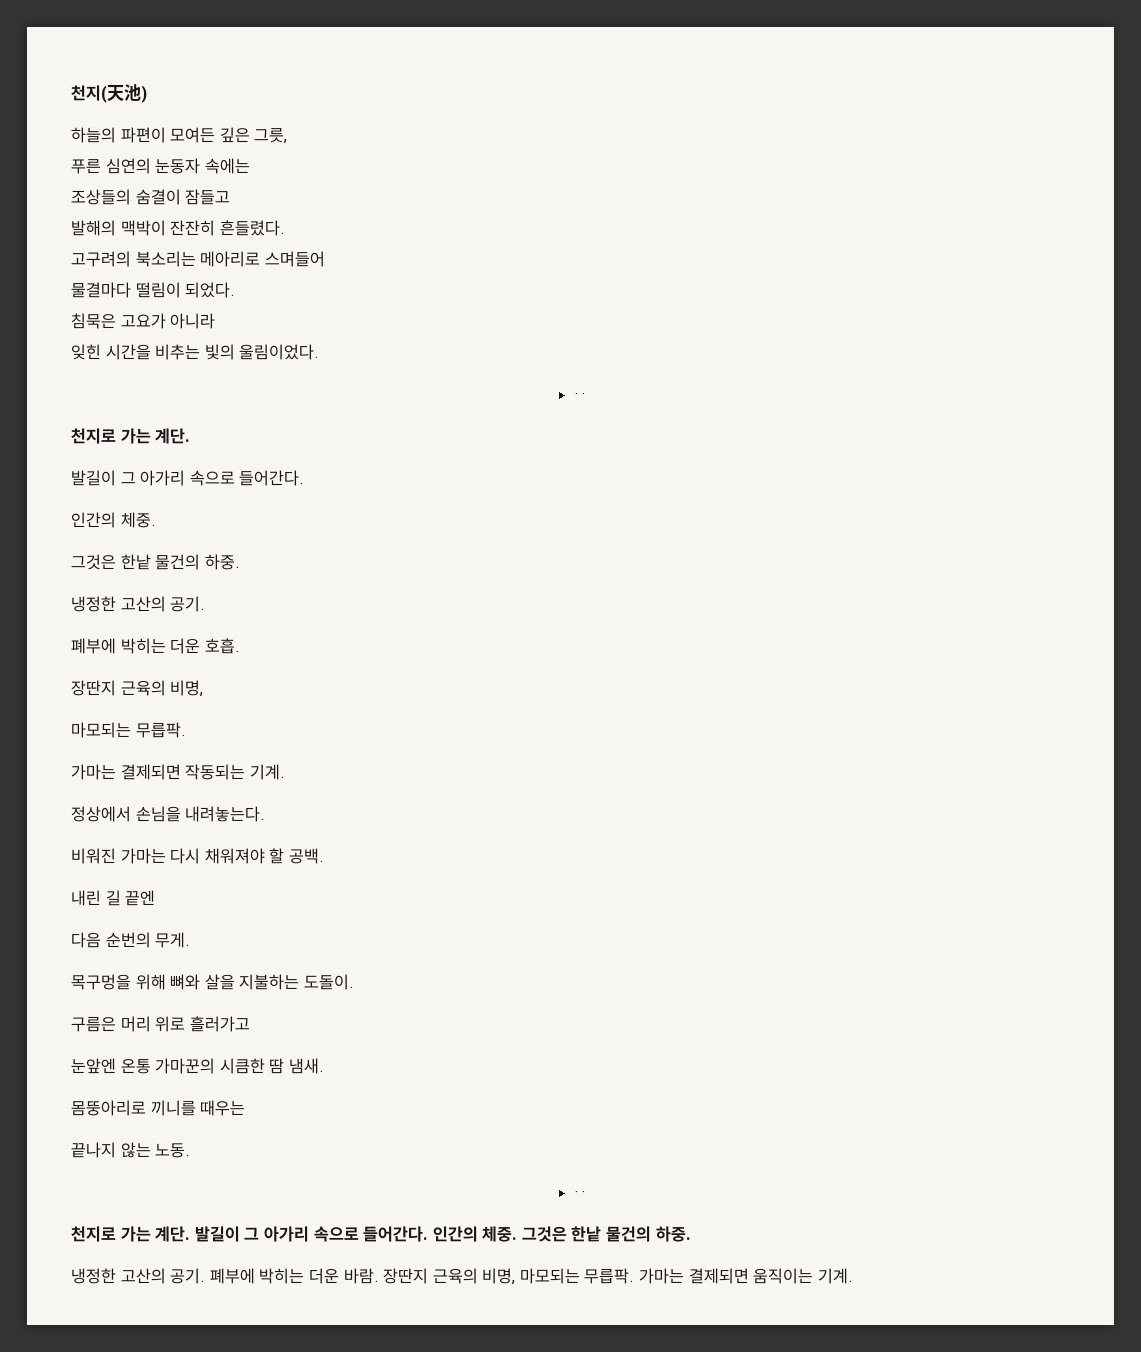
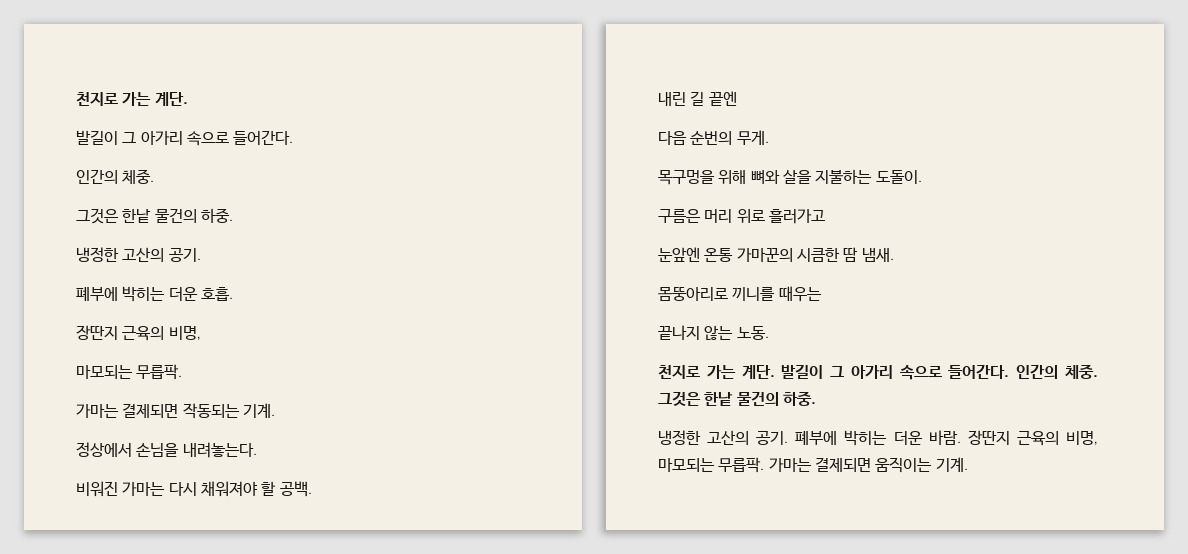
- 천지(天池)
- 하늘의 파편이 모여든 깊은 그릇,
- 푸른 심연의 눈동자 속에는
- 조상들의 숨결이 잠들고
- 발해의 맥박이 잔잔히 흔들렸다.
- 고구려의 북소리는 메아리로 스며들어
- 물결마다 떨림이 되었다.
- 침묵은 고요가 아니라
- 잊힌 시간을 비추는 빛의 울림이었다.
- · ·
  끝나지 않는 노동.
- · ·

